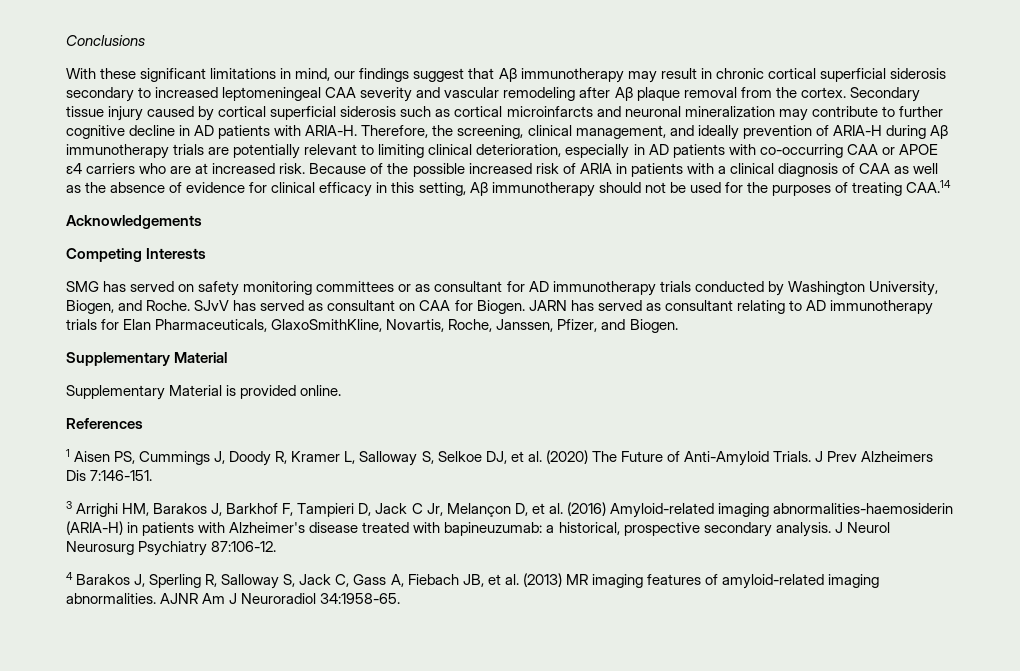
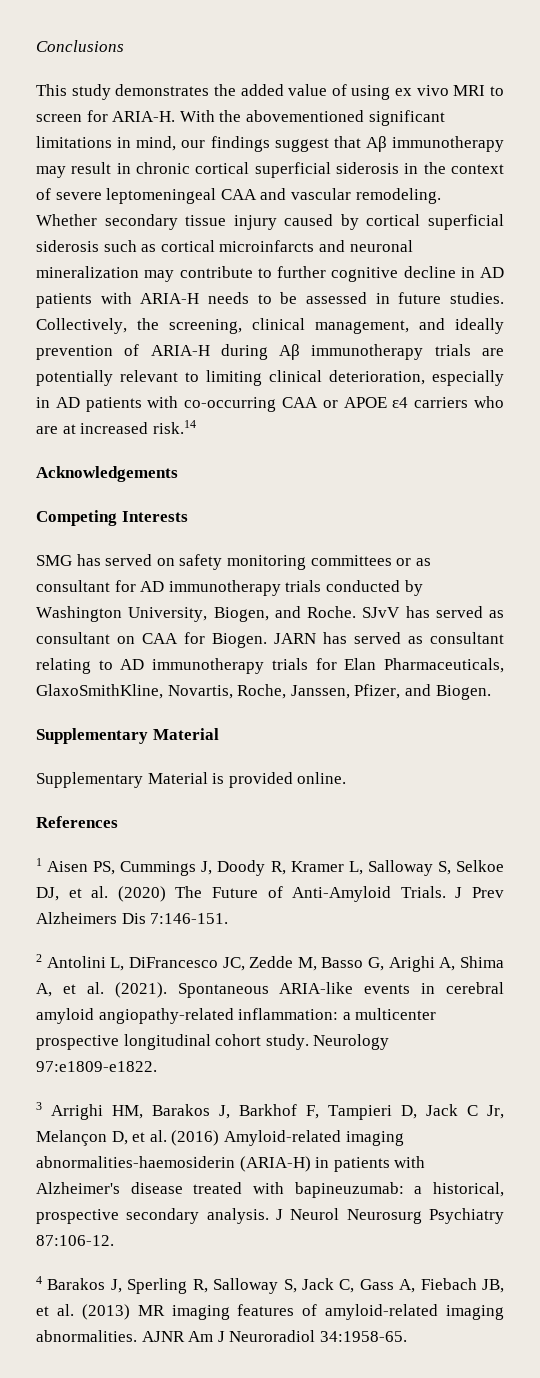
- With these significant limitations in mind, our findings suggest that Aβ immunotherapy may result in chronic cortical superficial siderosis secondary to increased leptomeningeal CAA severity and vascular remodeling after Aβ plaque removal from the cortex. Secondary tissue injury caused by cortical superficial siderosis such as cortical microinfarcts and neuronal mineralization may contribute to further cognitive decline in AD patients with ARIA-H. Therefore, the screening, clinical management, and ideally prevention of ARIA-H during Aβ immunotherapy trials are potentially relevant to limiting clinical deterioration, especially in AD patients with co-occurring CAA or APOE ε4 carriers who are at increased risk. Because of the possible increased risk of ARIA in patients with a clinical diagnosis of CAA as well as the absence of evidence for clinical efficacy in this setting, Aβ immunotherapy should not be used for the purposes of treating CAA.14
+ This study demonstrates the added value of using ex vivo MRI to screen for ARIA-H. With the abovementioned significant limitations in mind, our findings suggest that Aβ immunotherapy may result in chronic cortical superficial siderosis in the context of severe leptomeningeal CAA and vascular remodeling. Whether secondary tissue injury caused by cortical superficial siderosis such as cortical microinfarcts and neuronal mineralization may contribute to further cognitive decline in AD patients with ARIA-H needs to be assessed in future studies. Collectively, the screening, clinical management, and ideally prevention of ARIA-H during Aβ immunotherapy trials are potentially relevant to limiting clinical deterioration, especially in AD patients with co-occurring CAA or APOE ε4 carriers who are at increased risk.14
+ 2 Antolini L, DiFrancesco JC, Zedde M, Basso G, Arighi A, Shima A, et al. (2021). Spontaneous ARIA-like events in cerebral amyloid angiopathy-related inflammation: a multicenter prospective longitudinal cohort study. Neurology 97:e1809-e1822.

